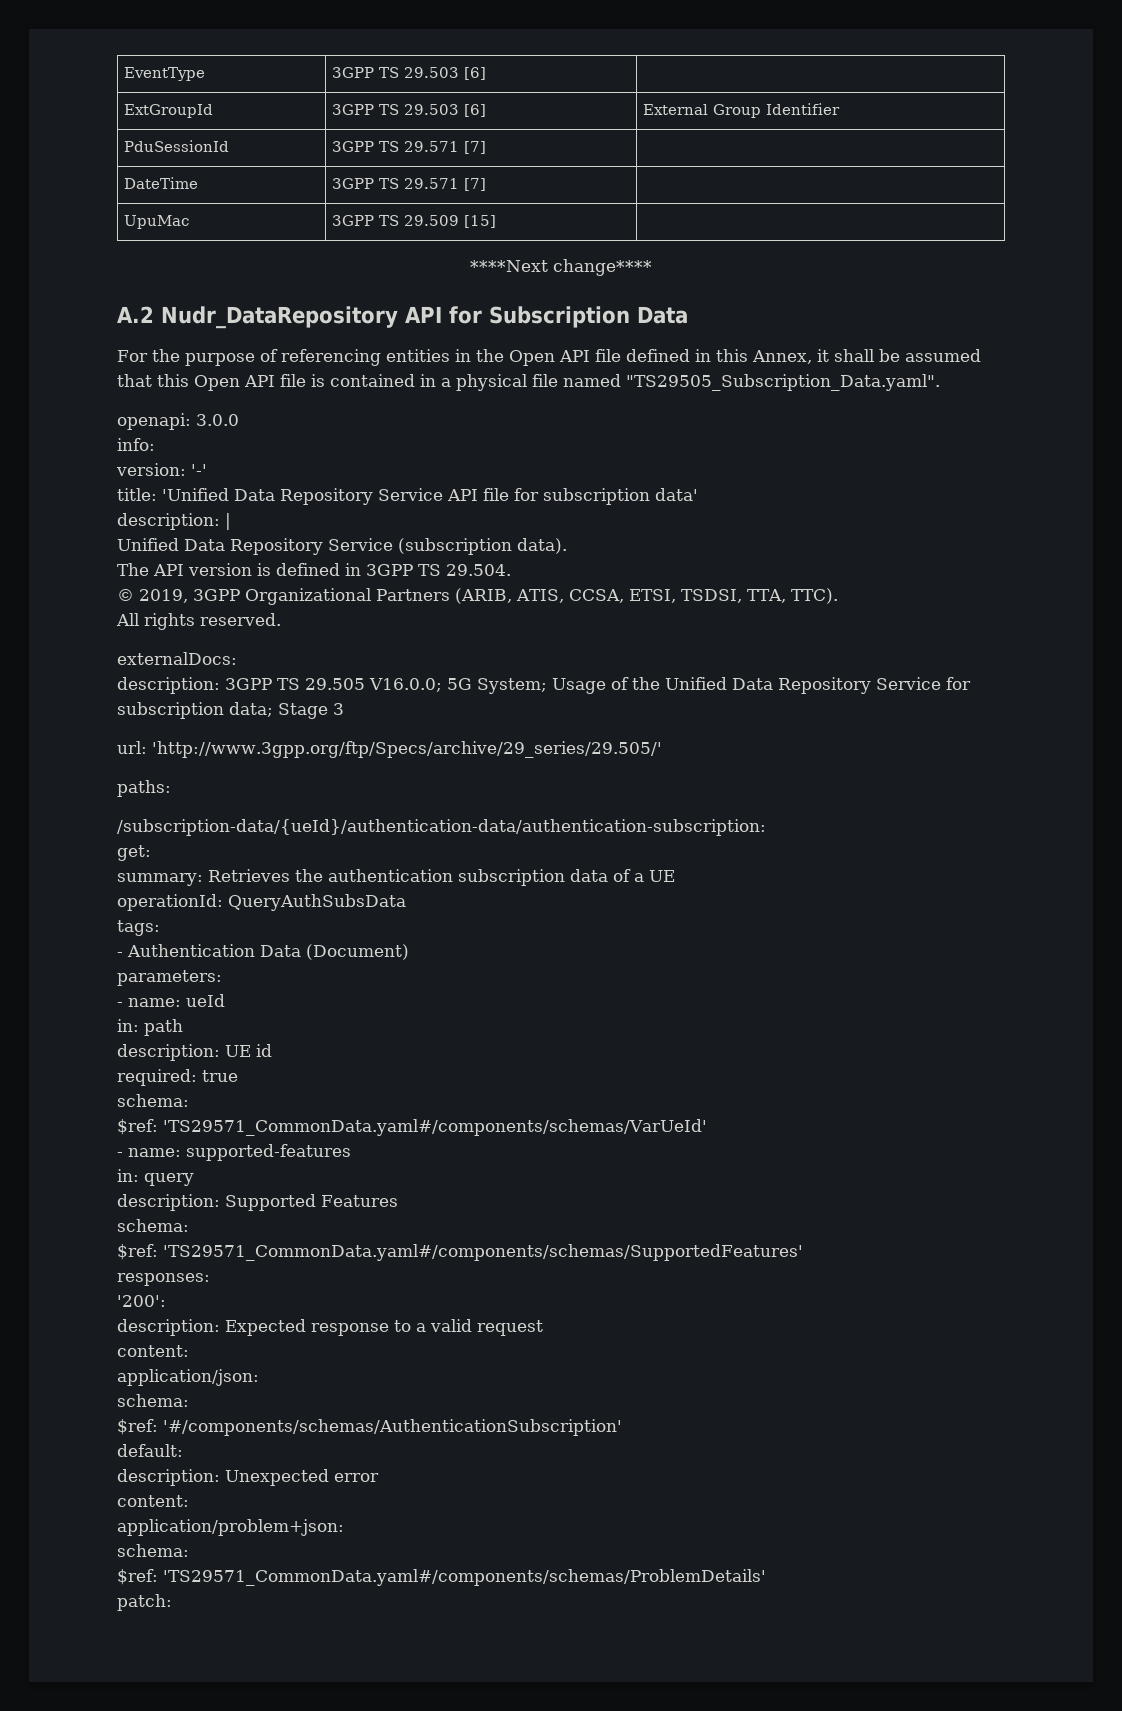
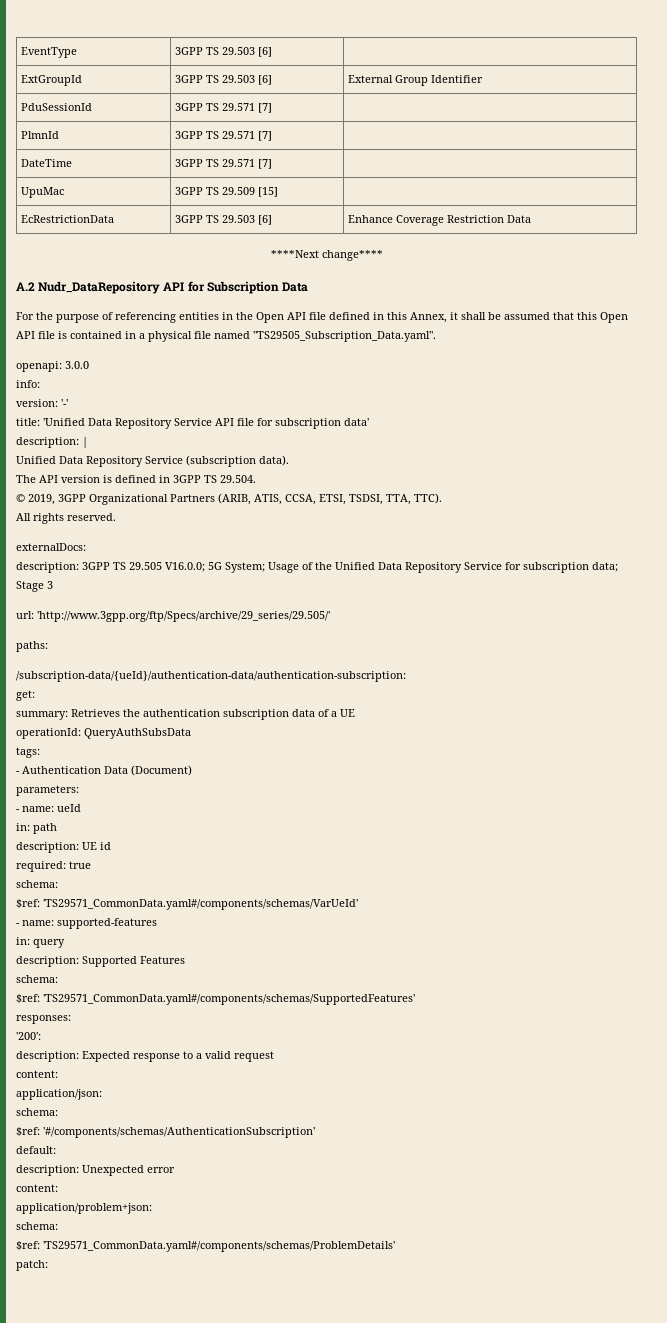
+ PlmnId | 3GPP TS 29.571 [7] |
+ EcRestrictionData | 3GPP TS 29.503 [6] | Enhance Coverage Restriction Data

